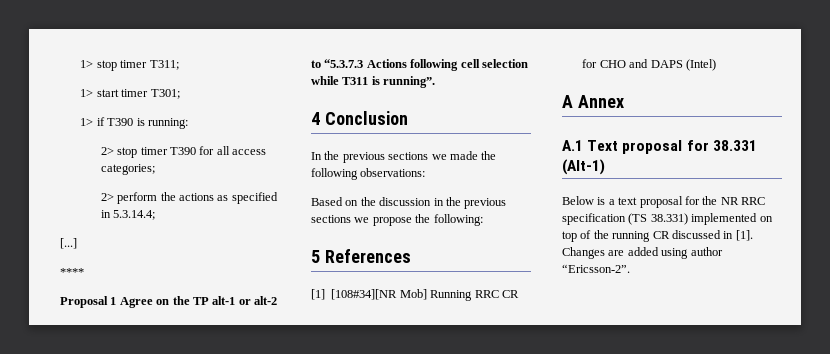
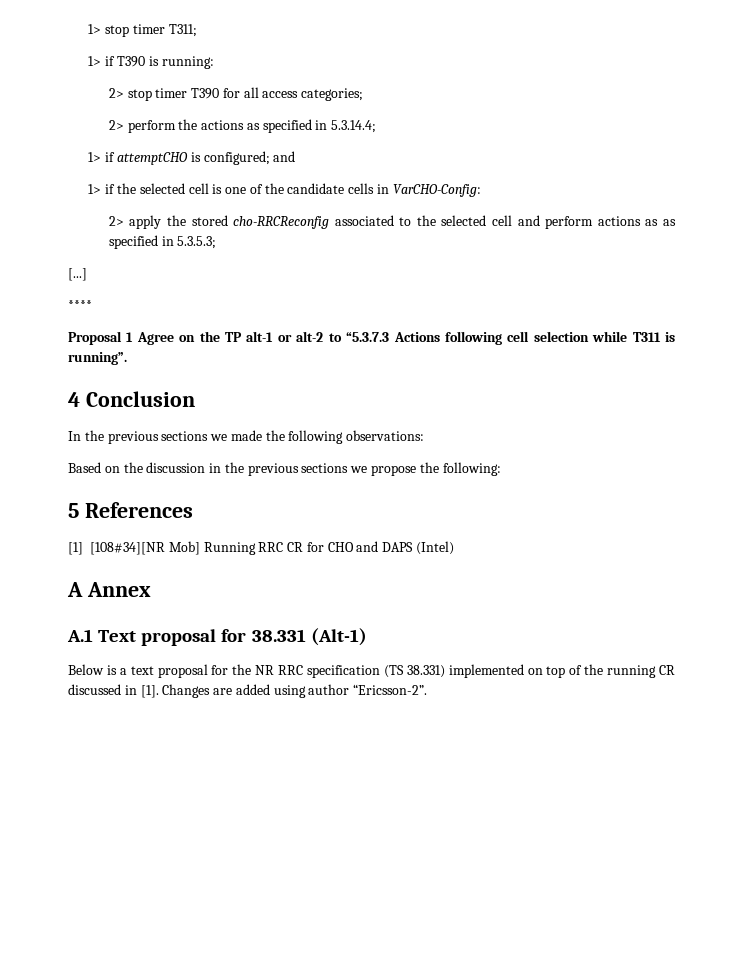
- 1> start timer T301;
+ 1> if attemptCHO is configured; and
+ 1> if the selected cell is one of the candidate cells in VarCHO-Config:
+ 2> apply the stored cho-RRCReconfig associated to the selected cell and perform actions as as specified in 5.3.5.3;

